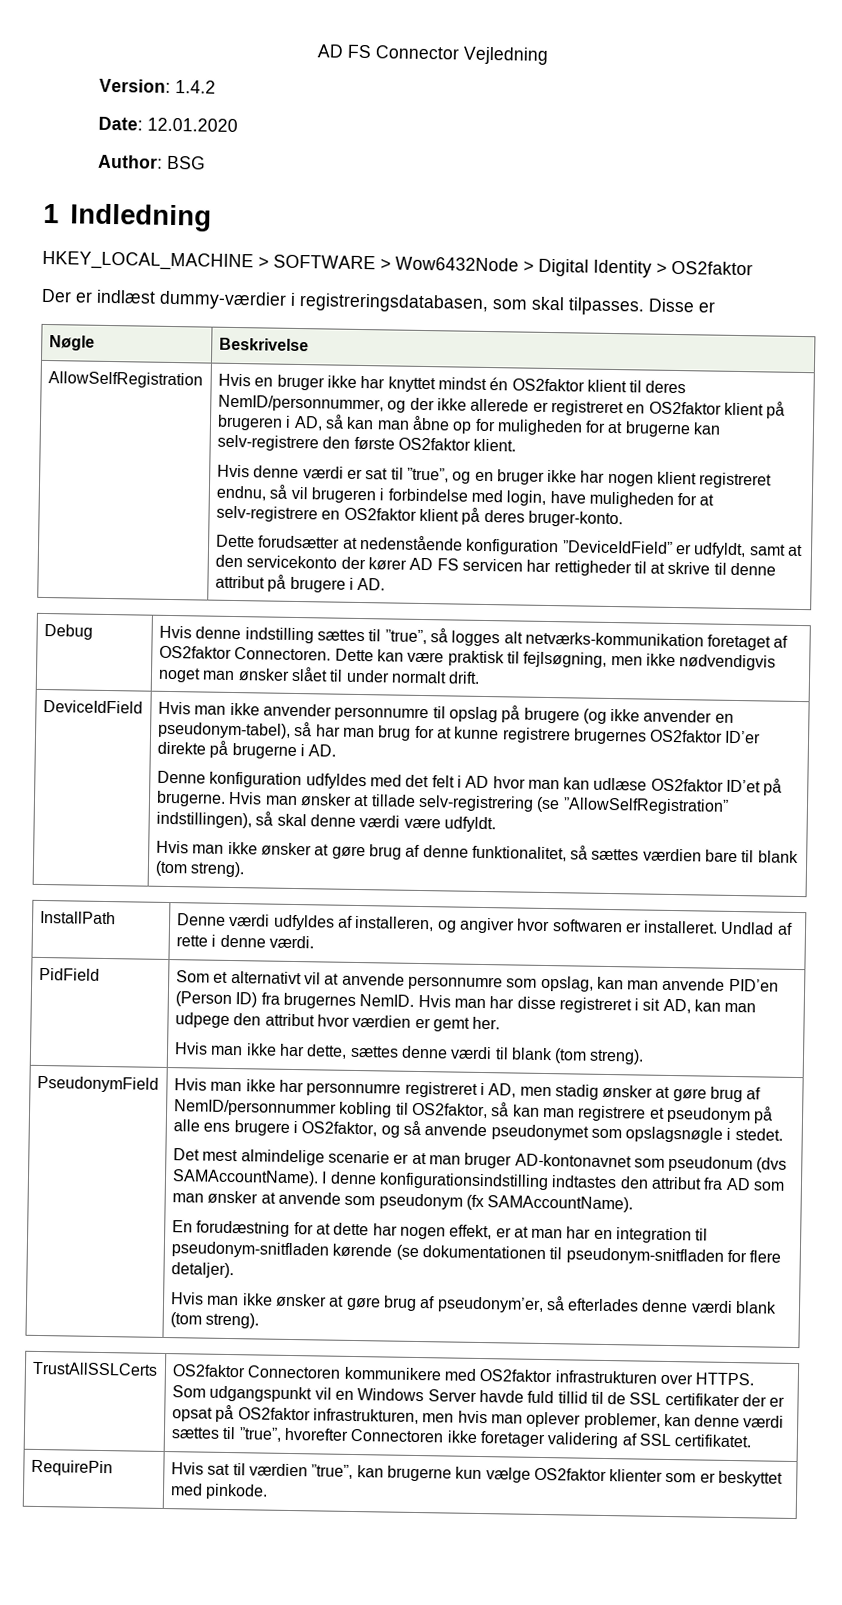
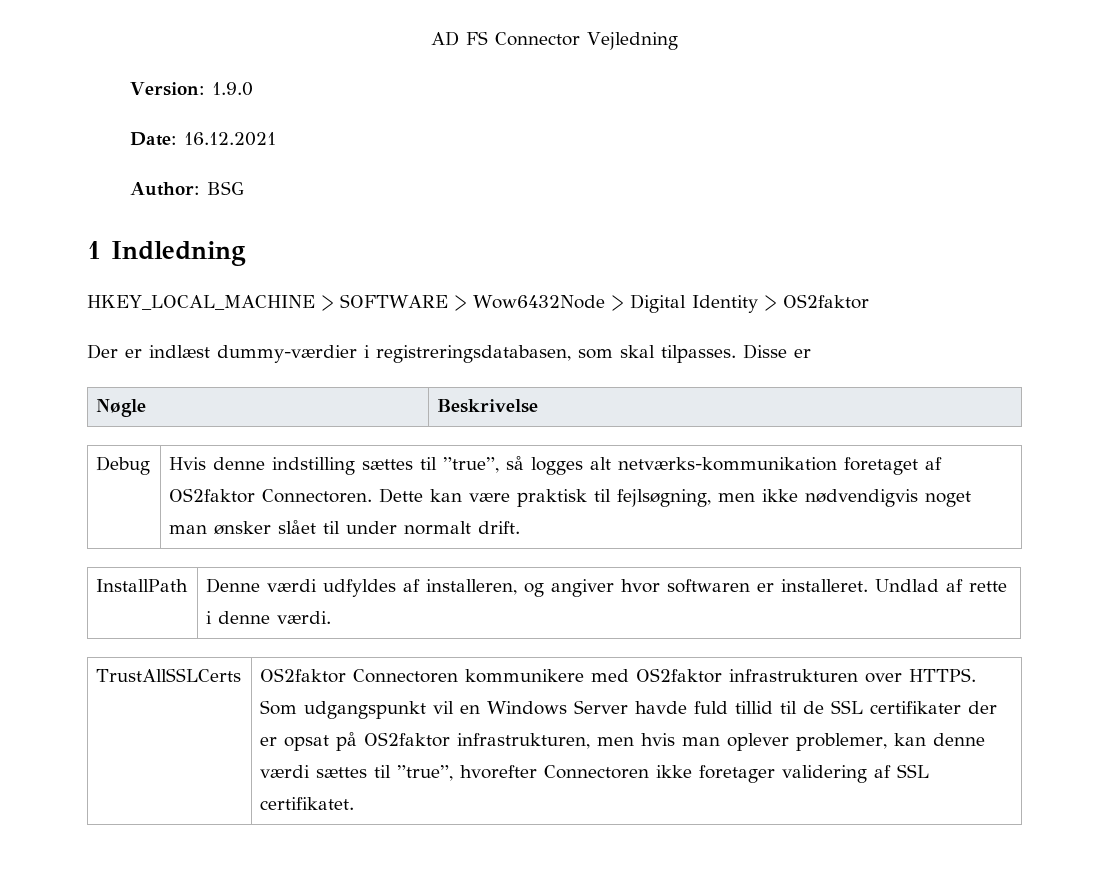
- Version: 1.4.2
+ Version: 1.9.0
- Date: 12.01.2020
+ Date: 16.12.2021
- AllowSelfRegistration | Hvis en bruger ikke har knyttet mindst én OS2faktor klient til deres NemID/personnummer, og der ikke allerede er registreret en OS2faktor klient på brugeren i AD, så kan man åbne op for muligheden for at brugerne kan selv-registrere den første OS2faktor klient.
- Hvis denne værdi er sat til ”true”, og en bruger ikke har nogen klient registreret endnu, så vil brugeren i forbindelse med login, have muligheden for at selv-registrere en OS2faktor klient på deres bruger-konto.
- Dette forudsætter at nedenstående konfiguration ”DeviceIdField” er udfyldt, samt at den servicekonto der kører AD FS servicen har rettigheder til at skrive til denne attribut på brugere i AD.
- DeviceIdField | Hvis man ikke anvender personnumre til opslag på brugere (og ikke anvender en pseudonym-tabel), så har man brug for at kunne registrere brugernes OS2faktor ID’er direkte på brugerne i AD.
- Denne konfiguration udfyldes med det felt i AD hvor man kan udlæse OS2faktor ID’et på brugerne. Hvis man ønsker at tillade selv-registrering (se ”AllowSelfRegistration” indstillingen), så skal denne værdi være udfyldt.
- Hvis man ikke ønsker at gøre brug af denne funktionalitet, så sættes værdien bare til blank (tom streng).
- PidField | Som et alternativt vil at anvende personnumre som opslag, kan man anvende PID’en (Person ID) fra brugernes NemID. Hvis man har disse registreret i sit AD, kan man udpege den attribut hvor værdien er gemt her.
- Hvis man ikke har dette, sættes denne værdi til blank (tom streng).
- PseudonymField | Hvis man ikke har personnumre registreret i AD, men stadig ønsker at gøre brug af NemID/personnummer kobling til OS2faktor, så kan man registrere et pseudonym på alle ens brugere i OS2faktor, og så anvende pseudonymet som opslagsnøgle i stedet.
- Det mest almindelige scenarie er at man bruger AD-kontonavnet som pseudonum (dvs SAMAccountName). I denne konfigurationsindstilling indtastes den attribut fra AD som man ønsker at anvende som pseudonym (fx SAMAccountName).
- En forudæstning for at dette har nogen effekt, er at man har en integration til pseudonym-snitfladen kørende (se dokumentationen til pseudonym-snitfladen for flere detaljer).
- Hvis man ikke ønsker at gøre brug af pseudonym’er, så efterlades denne værdi blank (tom streng).
- RequirePin | Hvis sat til værdien ”true”, kan brugerne kun vælge OS2faktor klienter som er beskyttet med pinkode.

